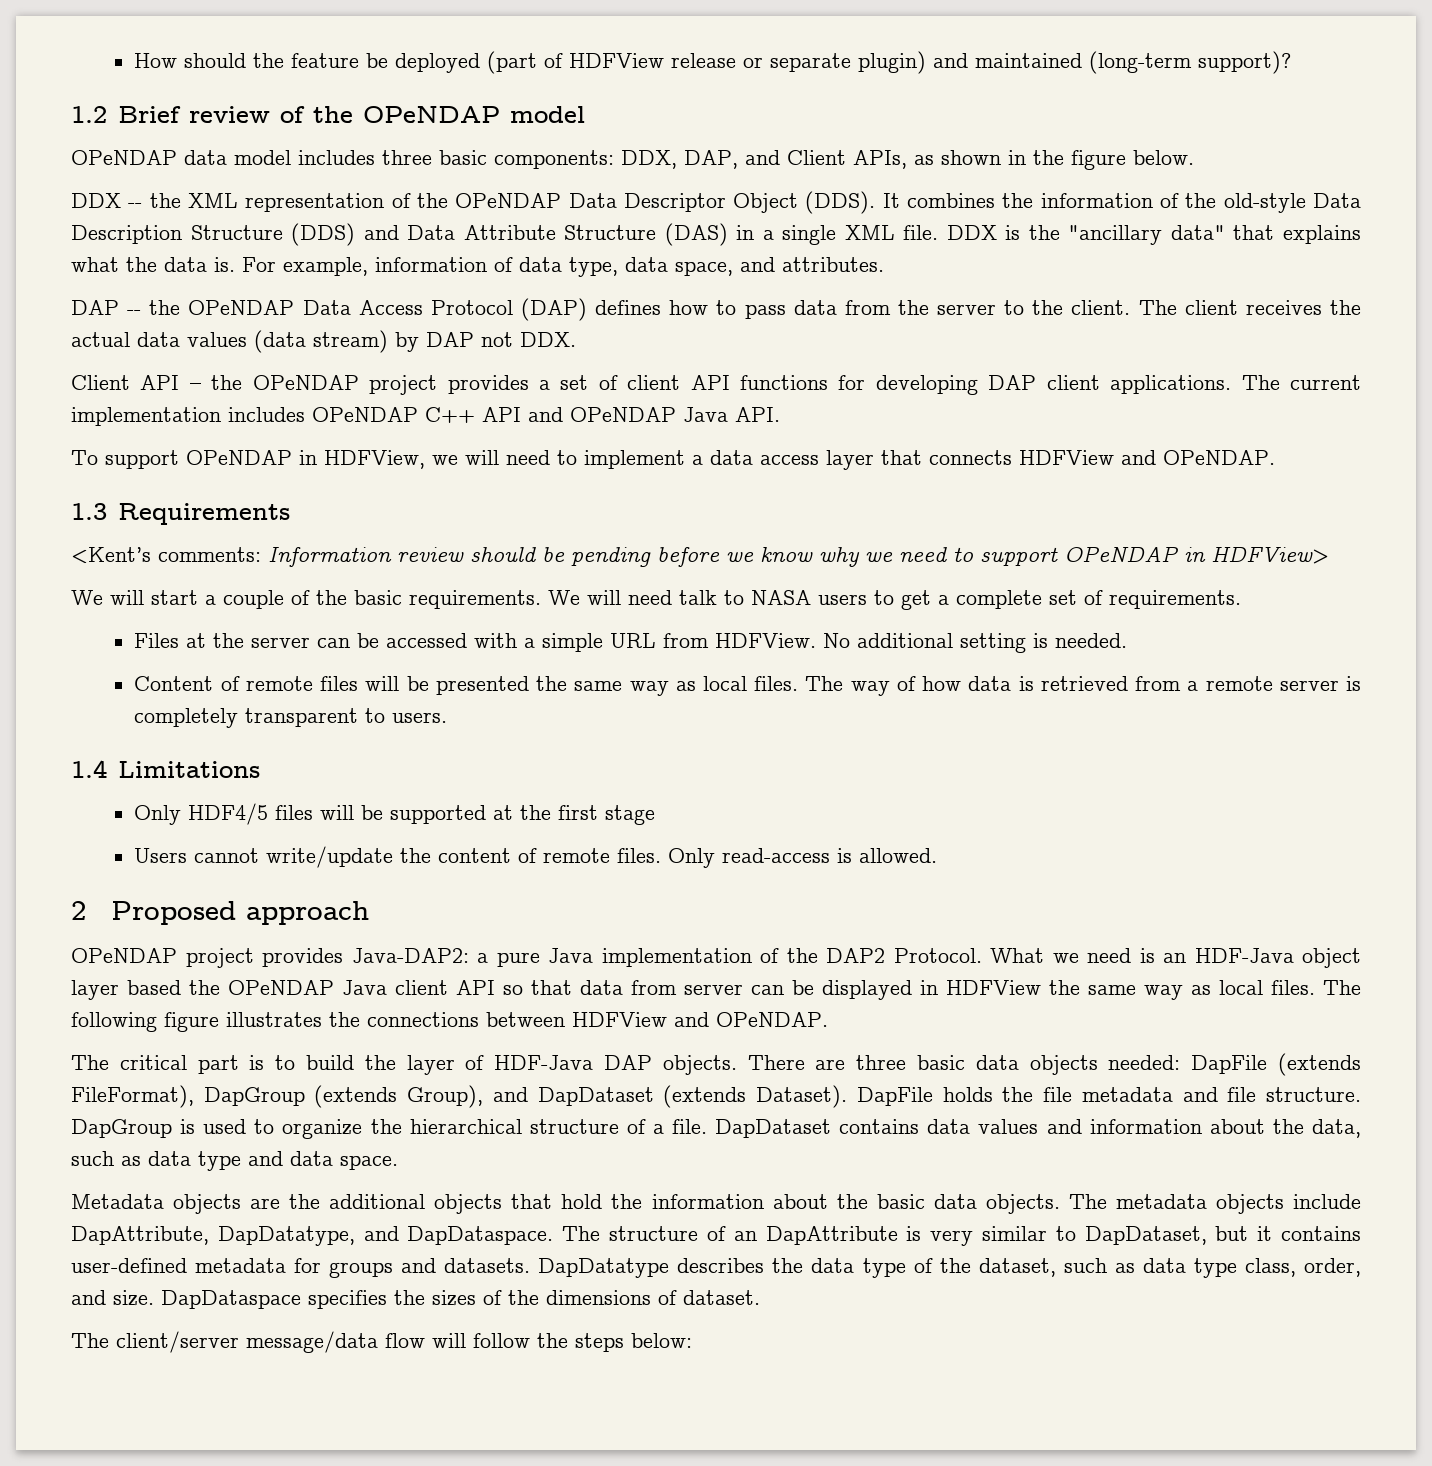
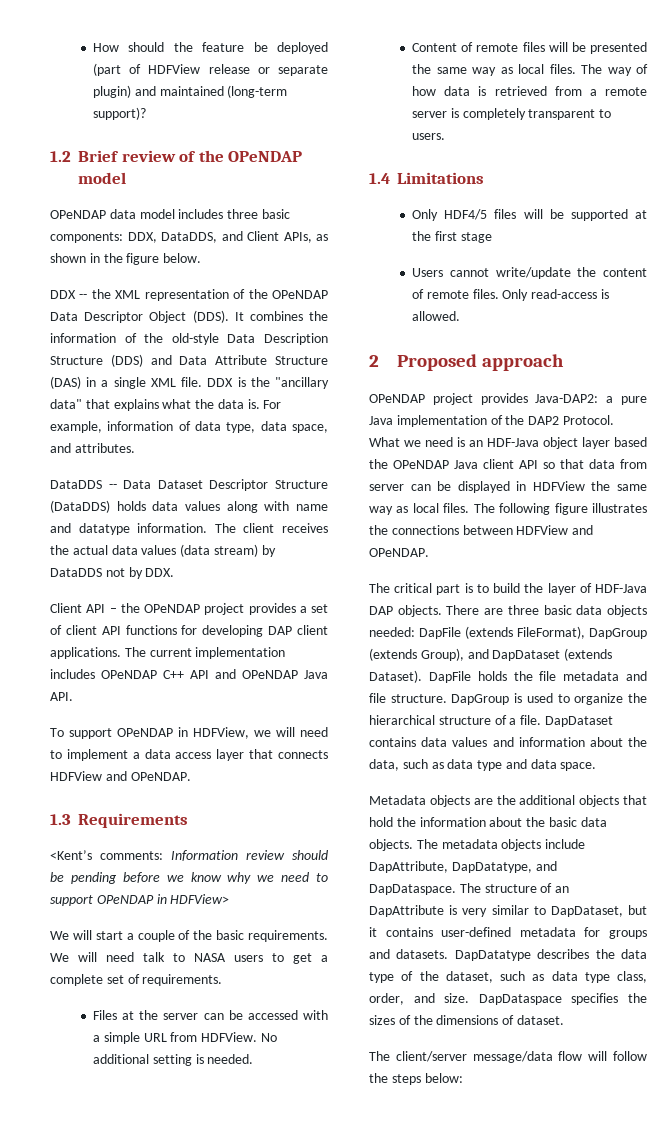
- OPeNDAP data model includes three basic components: DDX, DAP, and Client APIs, as shown in the figure below.
+ OPeNDAP data model includes three basic components: DDX, DataDDS, and Client APIs, as shown in the figure below.
- DAP -- the OPeNDAP Data Access Protocol (DAP) defines how to pass data from the server to the client.
+ DataDDS -- Data Dataset Descriptor Structure (DataDDS) holds data values along with name and datatype information.
- The client receives the actual data values (data stream) by DAP not DDX.
+ The client receives the actual data values (data stream) by DataDDS not by DDX.

